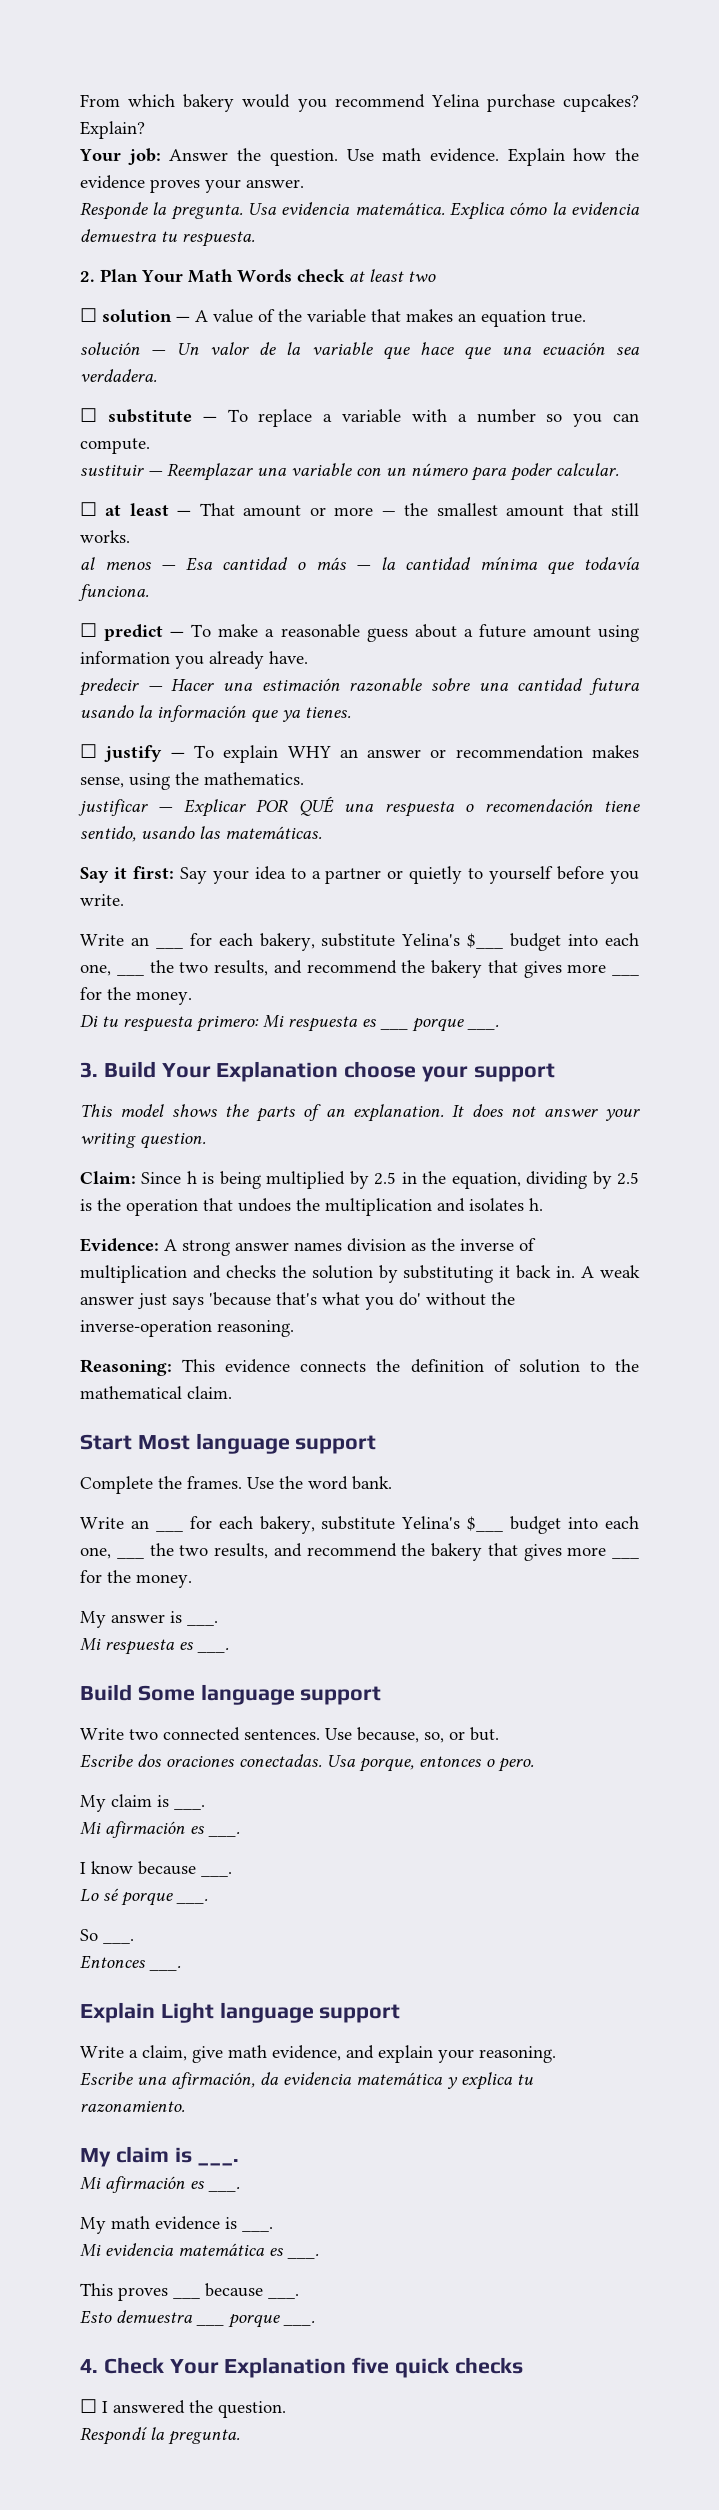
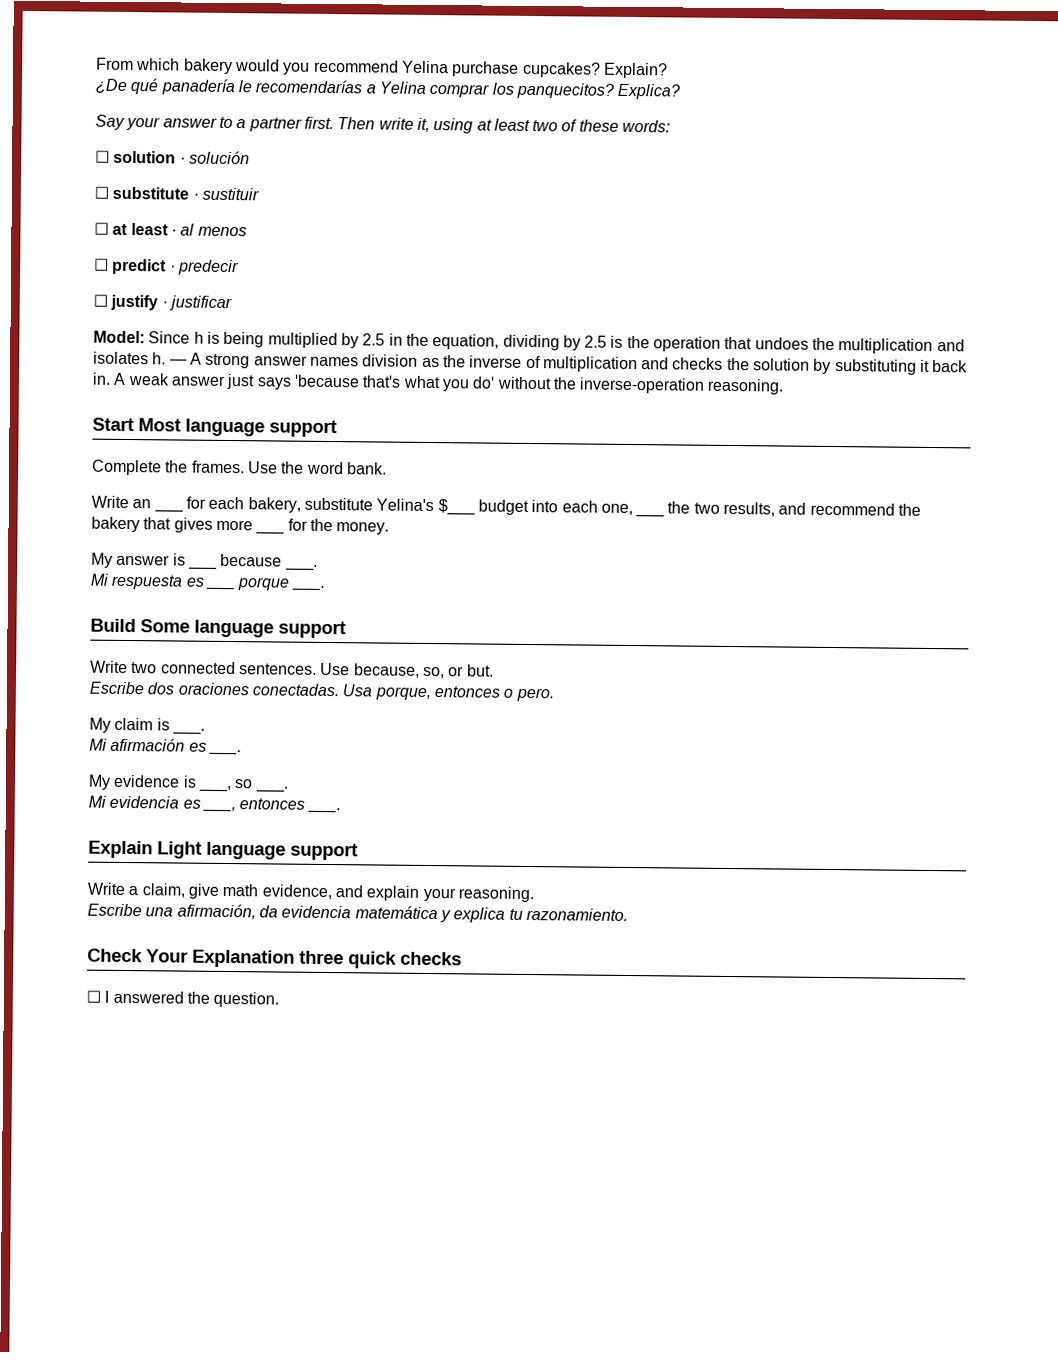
- Your job: Answer the question. Use math evidence. Explain how the evidence proves your answer.
- Responde la pregunta. Usa evidencia matemática. Explica cómo la evidencia demuestra tu respuesta.
- 2. Plan Your Math Words check at least two
+ ¿De qué panadería le recomendarías a Yelina comprar los panquecitos? Explica?
+ Say your answer to a partner first. Then write it, using at least two of these words:
- ☐ solution — A value of the variable that makes an equation true.
- solución — Un valor de la variable que hace que una ecuación sea verdadera.
- ☐ substitute — To replace a variable with a number so you can compute.
- sustituir — Reemplazar una variable con un número para poder calcular.
- ☐ at least — That amount or more — the smallest amount that still works.
- al menos — Esa cantidad o más — la cantidad mínima que todavía funciona.
- ☐ predict — To make a reasonable guess about a future amount using information you already have.
- predecir — Hacer una estimación razonable sobre una cantidad futura usando la información que ya tienes.
- ☐ justify — To explain WHY an answer or recommendation makes sense, using the mathematics.
- justificar — Explicar POR QUÉ una respuesta o recomendación tiene sentido, usando las matemáticas.
- Say it first: Say your idea to a partner or quietly to yourself before you write.
- Write an ___ for each bakery, substitute Yelina's $___ budget into each one, ___ the two results, and recommend the bakery that gives more ___ for the money.
- Di tu respuesta primero: Mi respuesta es ___ porque ___.
- 3. Build Your Explanation choose your support
- This model shows the parts of an explanation. It does not answer your writing question.
- Claim: Since h is being multiplied by 2.5 in the equation, dividing by 2.5 is the operation that undoes the multiplication and isolates h.
- Evidence: A strong answer names division as the inverse of multiplication and checks the solution by substituting it back in.
+ ☐ solution · solución
+ ☐ substitute · sustituir
+ ☐ at least · al menos
+ ☐ predict · predecir
+ ☐ justify · justificar
+ Model: Since h is being multiplied by 2.5 in the equation, dividing by 2.5 is the operation that undoes the multiplication and isolates h. — A strong answer names division as the inverse of multiplication and checks the solution by substituting it back in.
- Reasoning: This evidence connects the definition of solution to the mathematical claim.
- My answer is ___.
+ My answer is ___ because ___.
- Mi respuesta es ___.
+ Mi respuesta es ___ porque ___.
- I know because ___.
- Lo sé porque ___.
- So ___.
- Entonces ___.
+ My evidence is ___, so ___.
+ Mi evidencia es ___, entonces ___.
  Escribe una afirmación, da evidencia matemática y explica tu razonamiento.
- My claim is ___.
- Mi afirmación es ___.
- My math evidence is ___.
- Mi evidencia matemática es ___.
- This proves ___ because ___.
- Esto demuestra ___ porque ___.
- 4. Check Your Explanation five quick checks
+ Check Your Explanation three quick checks
- Respondí la pregunta.

